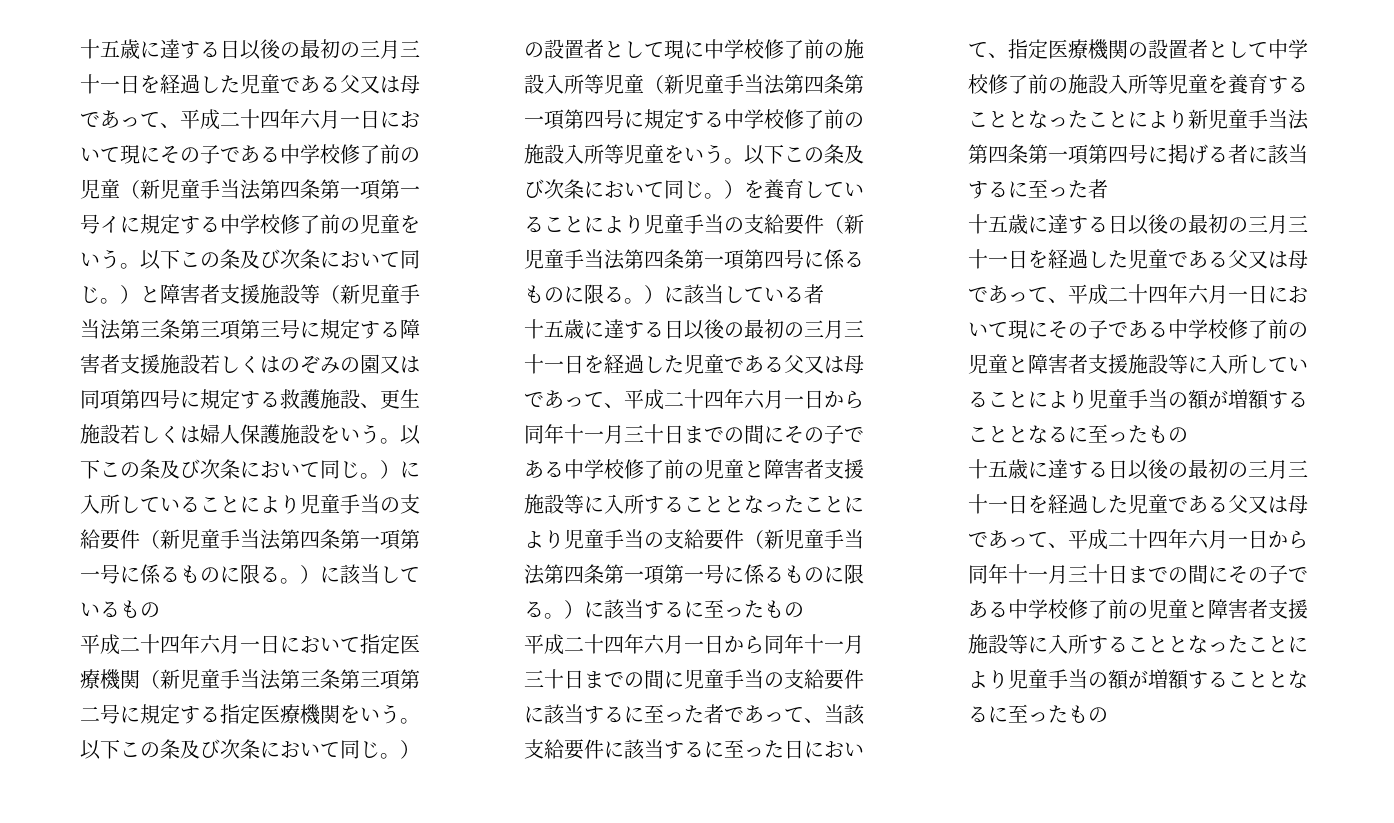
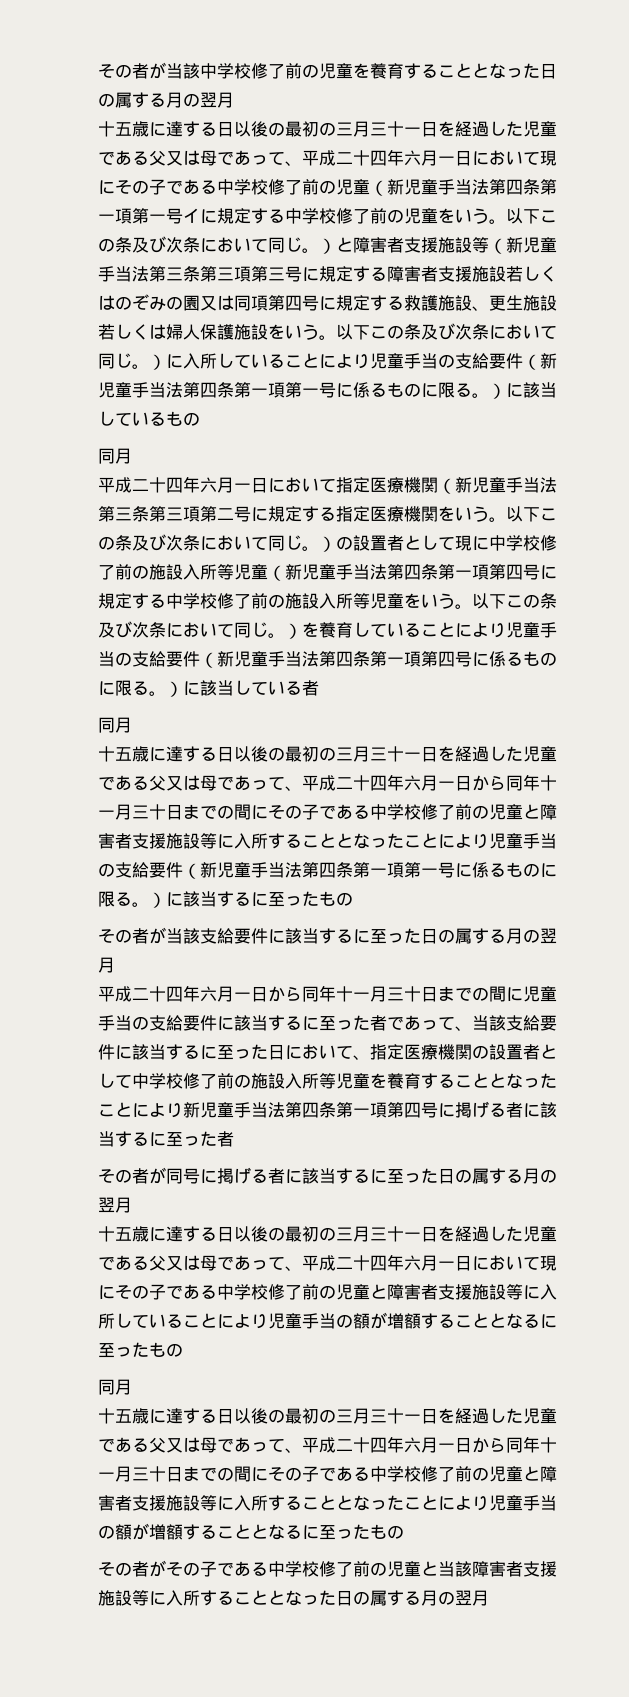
+ その者が当該中学校修了前の児童を養育することとなった日の属する月の翌月
  以下この条及び次条において同じ。）に入所していることにより児童手当の支給要件（新児童手当法第四条第一項第一号に係るものに限る。）に該当しているもの
+ 同月
  以下この条及び次条において同じ。）を養育していることにより児童手当の支給要件（新児童手当法第四条第一項第四号に係るものに限る。）に該当している者
+ 同月
+ その者が当該支給要件に該当するに至った日の属する月の翌月
+ その者が同号に掲げる者に該当するに至った日の属する月の翌月
  十五歳に達する日以後の最初の三月三十一日を経過した児童である父又は母であって、平成二十四年六月一日において現にその子である中学校修了前の児童と障害者支援施設等に入所していることにより児童手当の額が増額することとなるに至ったもの
+ 同月
+ その者がその子である中学校修了前の児童と当該障害者支援施設等に入所することとなった日の属する月の翌月

